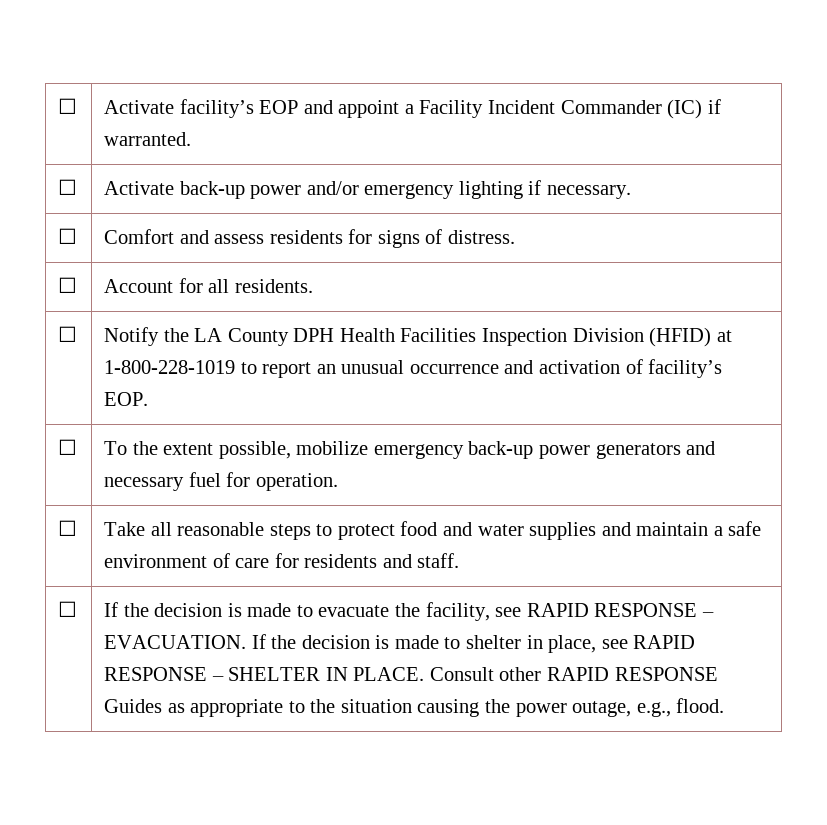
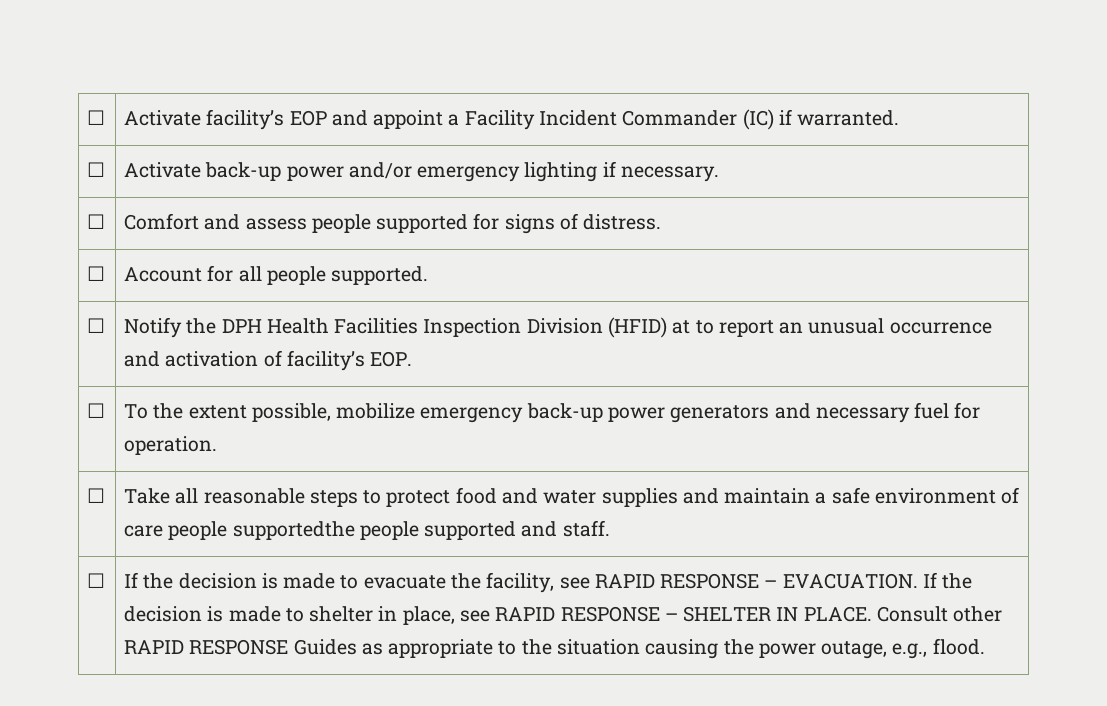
- ☐ | Comfort and assess residents for signs of distress.
+ ☐ | Comfort and assess people supported for signs of distress.
- ☐ | Account for all residents.
+ ☐ | Account for all people supported.
- ☐ | Notify the LA County DPH Health Facilities Inspection Division (HFID) at 1-800-228-1019 to report an unusual occurrence and activation of facility’s EOP.
+ ☐ | Notify the DPH Health Facilities Inspection Division (HFID) at to report an unusual occurrence and activation of facility’s EOP.
- ☐ | Take all reasonable steps to protect food and water supplies and maintain a safe environment of care for residents and staff.
+ ☐ | Take all reasonable steps to protect food and water supplies and maintain a safe environment of care people supportedthe people supported and staff.

